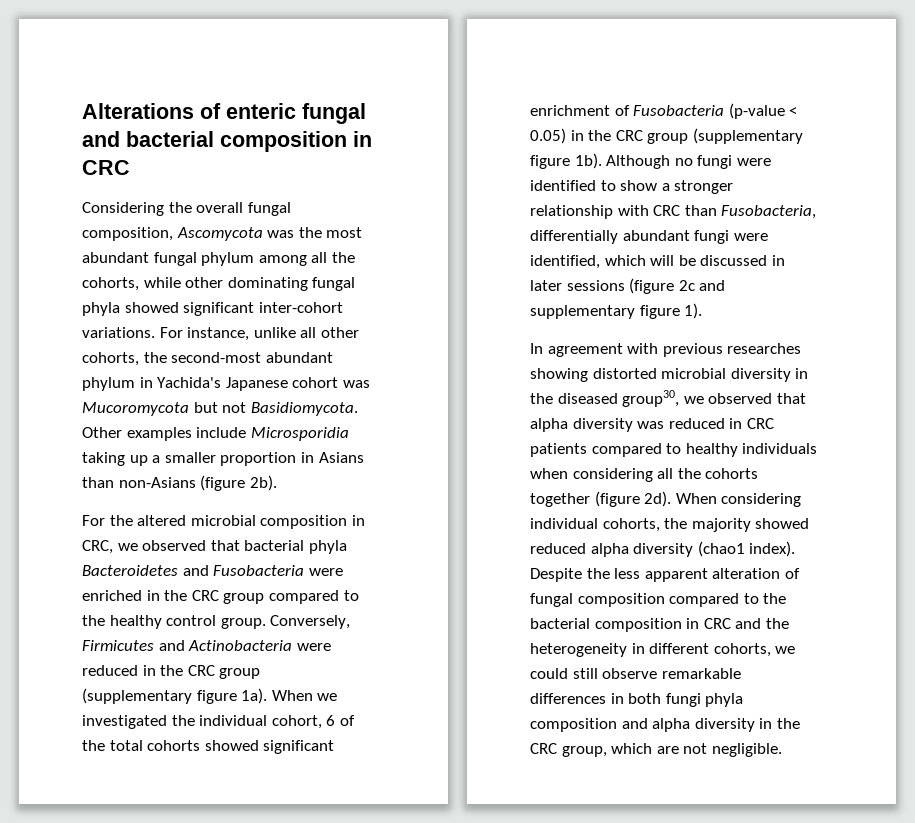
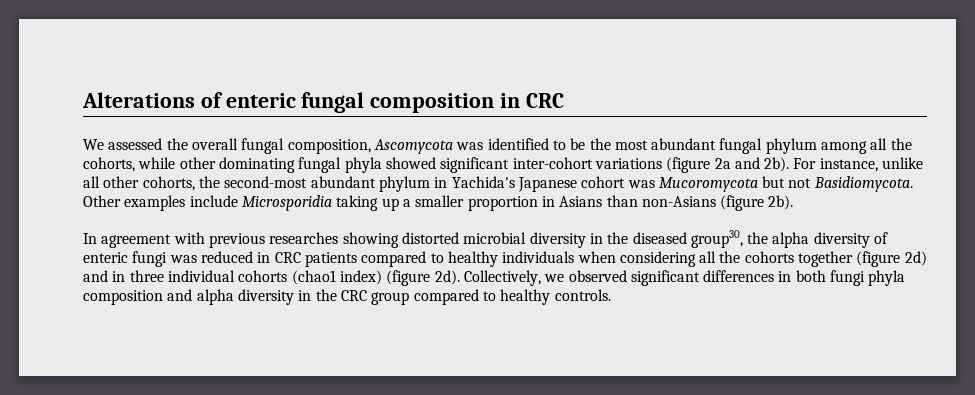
- Alterations of enteric fungal and bacterial composition in CRC
+ Alterations of enteric fungal composition in CRC
- Considering the overall fungal composition, Ascomycota was the most abundant fungal phylum among all the cohorts, while other dominating fungal phyla showed significant inter-cohort variations.
+ We assessed the overall fungal composition, Ascomycota was identified to be the most abundant fungal phylum among all the cohorts, while other dominating fungal phyla showed significant inter-cohort variations (figure 2a and 2b).
- For the altered microbial composition in CRC, we observed that bacterial phyla Bacteroidetes and Fusobacteria were enriched in the CRC group compared to the healthy control group. Conversely, Firmicutes and Actinobacteria were reduced in the CRC group (supplementary figure 1a). When we investigated the individual cohort, 6 of the total cohorts showed significant enrichment of Fusobacteria (p-value < 0.05) in the CRC group (supplementary figure 1b). Although no fungi were identified to show a stronger relationship with CRC than Fusobacteria, differentially abundant fungi were identified, which will be discussed in later sessions (figure 2c and supplementary figure 1).
- In agreement with previous researches showing distorted microbial diversity in the diseased group30, we observed that alpha diversity was reduced in CRC patients compared to healthy individuals when considering all the cohorts together (figure 2d). When considering individual cohorts, the majority showed reduced alpha diversity (chao1 index). Despite the less apparent alteration of fungal composition compared to the bacterial composition in CRC and the heterogeneity in different cohorts, we could still observe remarkable differences in both fungi phyla composition and alpha diversity in the CRC group, which are not negligible.
+ In agreement with previous researches showing distorted microbial diversity in the diseased group30, the alpha diversity of enteric fungi was reduced in CRC patients compared to healthy individuals when considering all the cohorts together (figure 2d) and in three individual cohorts (chao1 index) (figure 2d). Collectively, we observed significant differences in both fungi phyla composition and alpha diversity in the CRC group compared to healthy controls.

